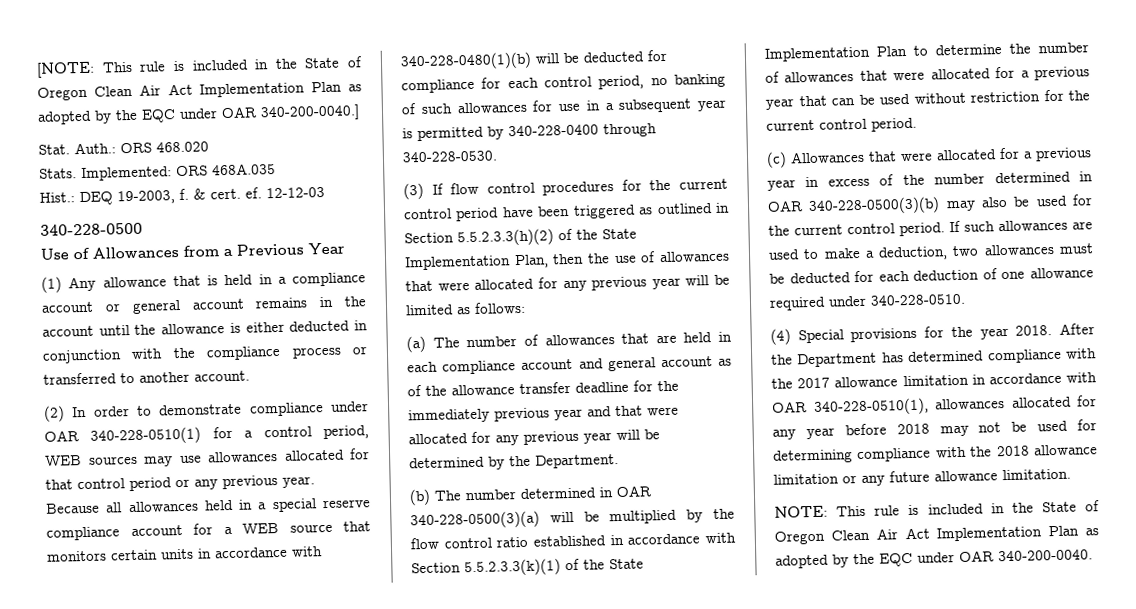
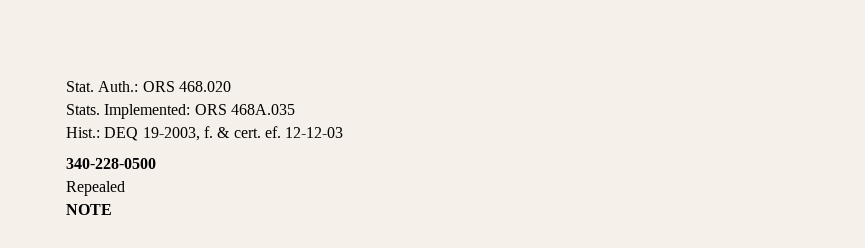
- [NOTE: This rule is included in the State of Oregon Clean Air Act Implementation Plan as adopted by the EQC under OAR 340-200-0040.]
- Use of Allowances from a Previous Year
- (1) Any allowance that is held in a compliance account or general account remains in the account until the allowance is either deducted in conjunction with the compliance process or transferred to another account.
- (2) In order to demonstrate compliance under OAR 340-228-0510(1) for a control period, WEB sources may use allowances allocated for that control period or any previous year. Because all allowances held in a special reserve compliance account for a WEB source that monitors certain units in accordance with 340-228-0480(1)(b) will be deducted for compliance for each control period, no banking of such allowances for use in a subsequent year is permitted by 340-228-0400 through 340-228-0530.
- (3) If flow control procedures for the current control period have been triggered as outlined in Section 5.5.2.3.3(h)(2) of the State Implementation Plan, then the use of allowances that were allocated for any previous year will be limited as follows:
- (a) The number of allowances that are held in each compliance account and general account as of the allowance transfer deadline for the immediately previous year and that were allocated for any previous year will be determined by the Department.
- (b) The number determined in OAR 340-228-0500(3)(a) will be multiplied by the flow control ratio established in accordance with Section 5.5.2.3.3(k)(1) of the State Implementation Plan to determine the number of allowances that were allocated for a previous year that can be used without restriction for the current control period.
- (c) Allowances that were allocated for a previous year in excess of the number determined in OAR 340-228-0500(3)(b) may also be used for the current control period. If such allowances are used to make a deduction, two allowances must be deducted for each deduction of one allowance required under 340-228-0510.
- (4) Special provisions for the year 2018. After the Department has determined compliance with the 2017 allowance limitation in accordance with OAR 340-228-0510(1), allowances allocated for any year before 2018 may not be used for determining compliance with the 2018 allowance limitation or any future allowance limitation.
- NOTE: This rule is included in the State of Oregon Clean Air Act Implementation Plan as adopted by the EQC under OAR 340-200-0040.
+ Repealed
+ NOTE

